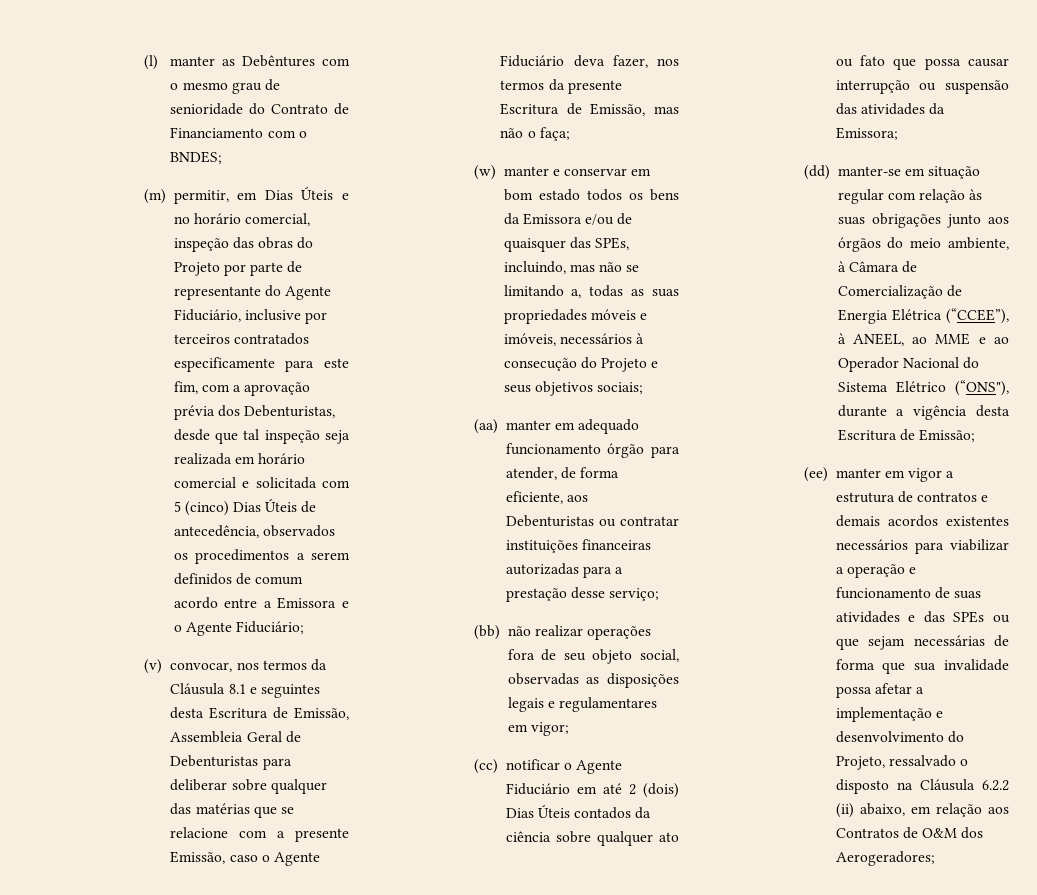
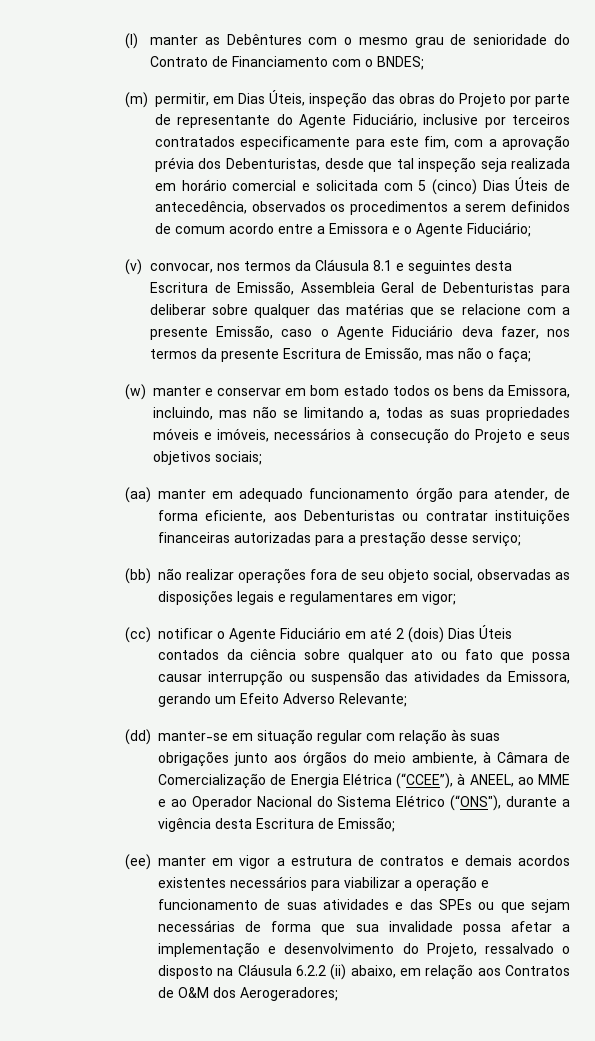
- (m) permitir, em Dias Úteis e no horário comercial, inspeção das obras do Projeto por parte de representante do Agente Fiduciário, inclusive por terceiros contratados especificamente para este fim, com a aprovação prévia dos Debenturistas, desde que tal inspeção seja realizada em horário comercial e solicitada com 5 (cinco) Dias Úteis de antecedência, observados os procedimentos a serem definidos de comum acordo entre a Emissora e o Agente Fiduciário;
+ (m) permitir, em Dias Úteis, inspeção das obras do Projeto por parte de representante do Agente Fiduciário, inclusive por terceiros contratados especificamente para este fim, com a aprovação prévia dos Debenturistas, desde que tal inspeção seja realizada em horário comercial e solicitada com 5 (cinco) Dias Úteis de antecedência, observados os procedimentos a serem definidos de comum acordo entre a Emissora e o Agente Fiduciário;
- (w) manter e conservar em bom estado todos os bens da Emissora e/ou de quaisquer das SPEs, incluindo, mas não se limitando a, todas as suas propriedades móveis e imóveis, necessários à consecução do Projeto e seus objetivos sociais;
+ (w) manter e conservar em bom estado todos os bens da Emissora, incluindo, mas não se limitando a, todas as suas propriedades móveis e imóveis, necessários à consecução do Projeto e seus objetivos sociais;
- (cc) notificar o Agente Fiduciário em até 2 (dois) Dias Úteis contados da ciência sobre qualquer ato ou fato que possa causar interrupção ou suspensão das atividades da Emissora;
+ (cc) notificar o Agente Fiduciário em até 2 (dois) Dias Úteis contados da ciência sobre qualquer ato ou fato que possa causar interrupção ou suspensão das atividades da Emissora, gerando um Efeito Adverso Relevante;

